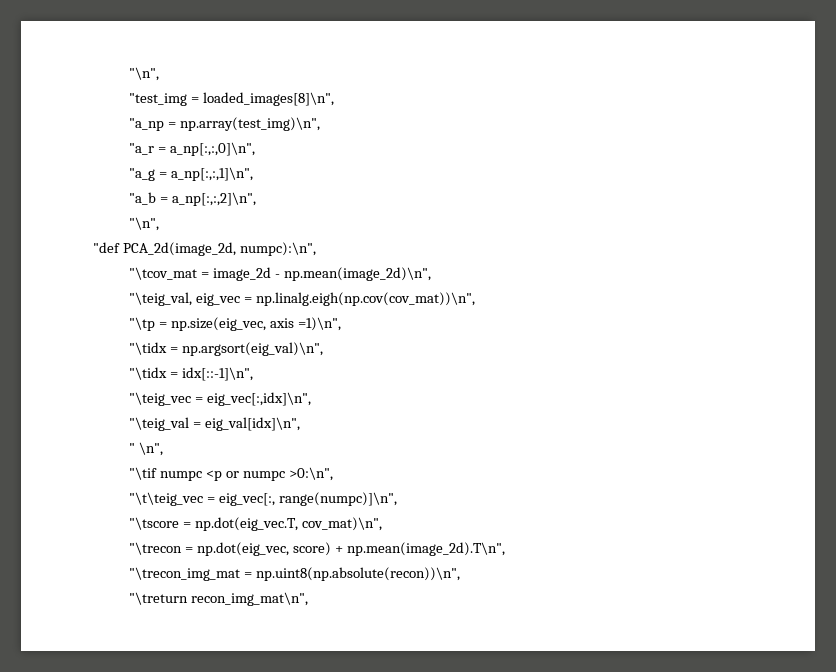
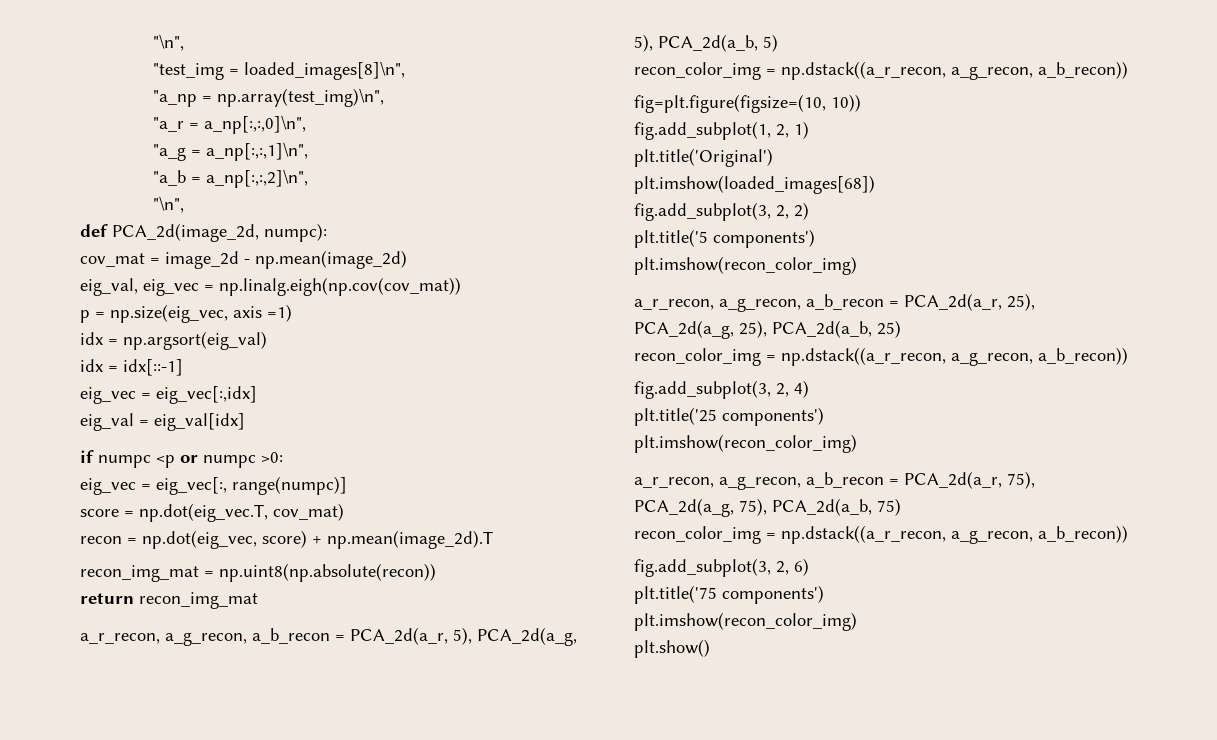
- "def PCA_2d(image_2d, numpc):\n",
- "\tcov_mat = image_2d - np.mean(image_2d)\n",
- "\teig_val, eig_vec = np.linalg.eigh(np.cov(cov_mat))\n",
- "\tp = np.size(eig_vec, axis =1)\n",
- "\tidx = np.argsort(eig_val)\n",
- "\tidx = idx[::-1]\n",
- "\teig_vec = eig_vec[:,idx]\n",
- "\teig_val = eig_val[idx]\n",
- " \n",
- "\tif numpc <p or numpc >0:\n",
- "\t\teig_vec = eig_vec[:, range(numpc)]\n",
- "\tscore = np.dot(eig_vec.T, cov_mat)\n",
- "\trecon = np.dot(eig_vec, score) + np.mean(image_2d).T\n",
- "\trecon_img_mat = np.uint8(np.absolute(recon))\n",
- "\treturn recon_img_mat\n",
+ def PCA_2d(image_2d, numpc):
+ cov_mat = image_2d - np.mean(image_2d)
+ eig_val, eig_vec = np.linalg.eigh(np.cov(cov_mat))
+ p = np.size(eig_vec, axis =1)
+ idx = np.argsort(eig_val)
+ idx = idx[::-1]
+ eig_vec = eig_vec[:,idx]
+ eig_val = eig_val[idx]
+ if numpc <p or numpc >0:
+ eig_vec = eig_vec[:, range(numpc)]
+ score = np.dot(eig_vec.T, cov_mat)
+ recon = np.dot(eig_vec, score) + np.mean(image_2d).T
+ recon_img_mat = np.uint8(np.absolute(recon))
+ return recon_img_mat
+ a_r_recon, a_g_recon, a_b_recon = PCA_2d(a_r, 5), PCA_2d(a_g, 5), PCA_2d(a_b, 5)
+ recon_color_img = np.dstack((a_r_recon, a_g_recon, a_b_recon))
+ fig=plt.figure(figsize=(10, 10))
+ fig.add_subplot(1, 2, 1)
+ plt.title('Original')
+ plt.imshow(loaded_images[68])
+ fig.add_subplot(3, 2, 2)
+ plt.title('5 components')
+ plt.imshow(recon_color_img)
+ a_r_recon, a_g_recon, a_b_recon = PCA_2d(a_r, 25), PCA_2d(a_g, 25), PCA_2d(a_b, 25)
+ recon_color_img = np.dstack((a_r_recon, a_g_recon, a_b_recon))
+ fig.add_subplot(3, 2, 4)
+ plt.title('25 components')
+ plt.imshow(recon_color_img)
+ a_r_recon, a_g_recon, a_b_recon = PCA_2d(a_r, 75), PCA_2d(a_g, 75), PCA_2d(a_b, 75)
+ recon_color_img = np.dstack((a_r_recon, a_g_recon, a_b_recon))
+ fig.add_subplot(3, 2, 6)
+ plt.title('75 components')
+ plt.imshow(recon_color_img)
+ plt.show()

